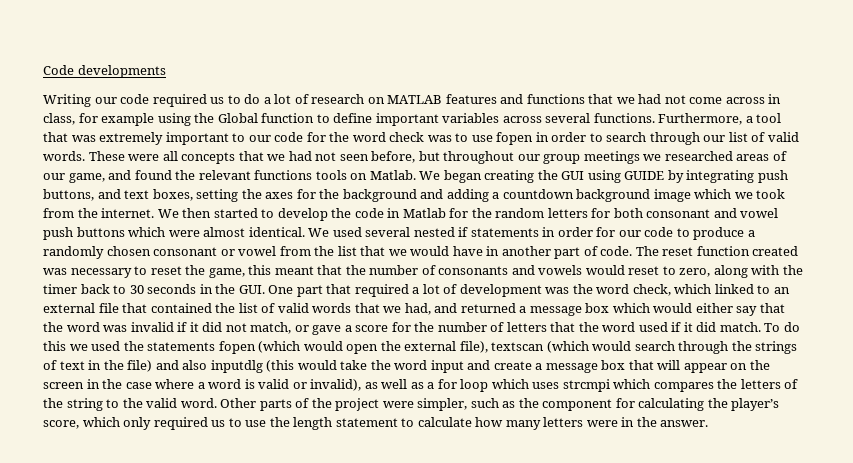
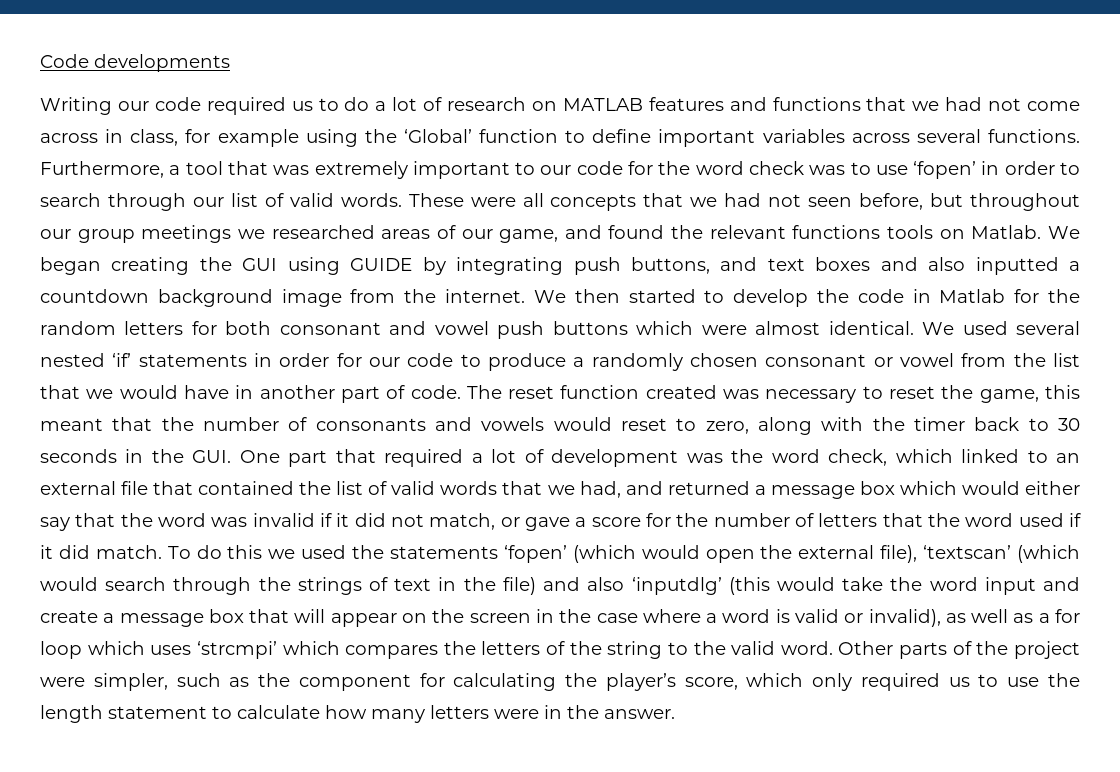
- Writing our code required us to do a lot of research on MATLAB features and functions that we had not come across in class, for example using the Global function to define important variables across several functions.
+ Writing our code required us to do a lot of research on MATLAB features and functions that we had not come across in class, for example using the ‘Global’ function to define important variables across several functions.
- Furthermore, a tool that was extremely important to our code for the word check was to use fopen in order to search through our list of valid words.
+ Furthermore, a tool that was extremely important to our code for the word check was to use ‘fopen’ in order to search through our list of valid words.
- We began creating the GUI using GUIDE by integrating push buttons, and text boxes, setting the axes for the background and adding a countdown background image which we took from the internet.
+ We began creating the GUI using GUIDE by integrating push buttons, and text boxes and also inputted a countdown background image from the internet.
- We used several nested if statements in order for our code to produce a randomly chosen consonant or vowel from the list that we would have in another part of code.
+ We used several nested ‘if’ statements in order for our code to produce a randomly chosen consonant or vowel from the list that we would have in another part of code.
- To do this we used the statements fopen (which would open the external file), textscan (which would search through the strings of text in the file) and also inputdlg (this would take the word input and create a message box that will appear on the screen in the case where a word is valid or invalid), as well as a for loop which uses strcmpi which compares the letters of the string to the valid word.
+ To do this we used the statements ‘fopen’ (which would open the external file), ‘textscan’ (which would search through the strings of text in the file) and also ‘inputdlg’ (this would take the word input and create a message box that will appear on the screen in the case where a word is valid or invalid), as well as a for loop which uses ‘strcmpi’ which compares the letters of the string to the valid word.

